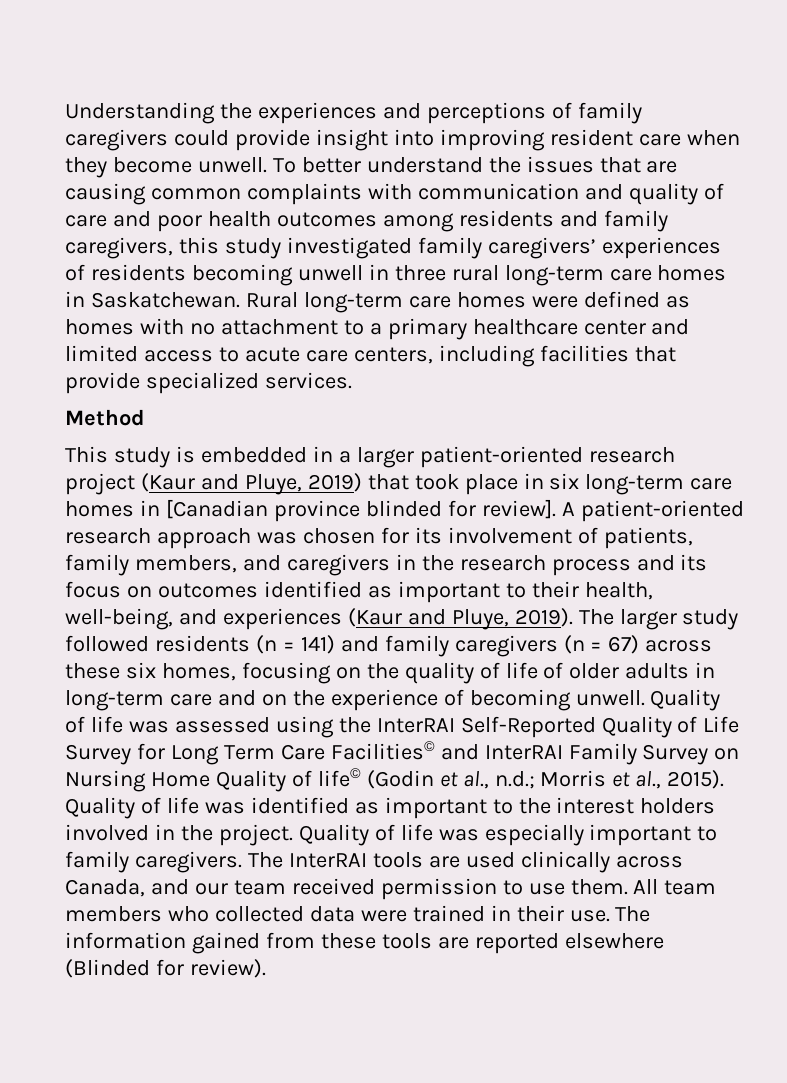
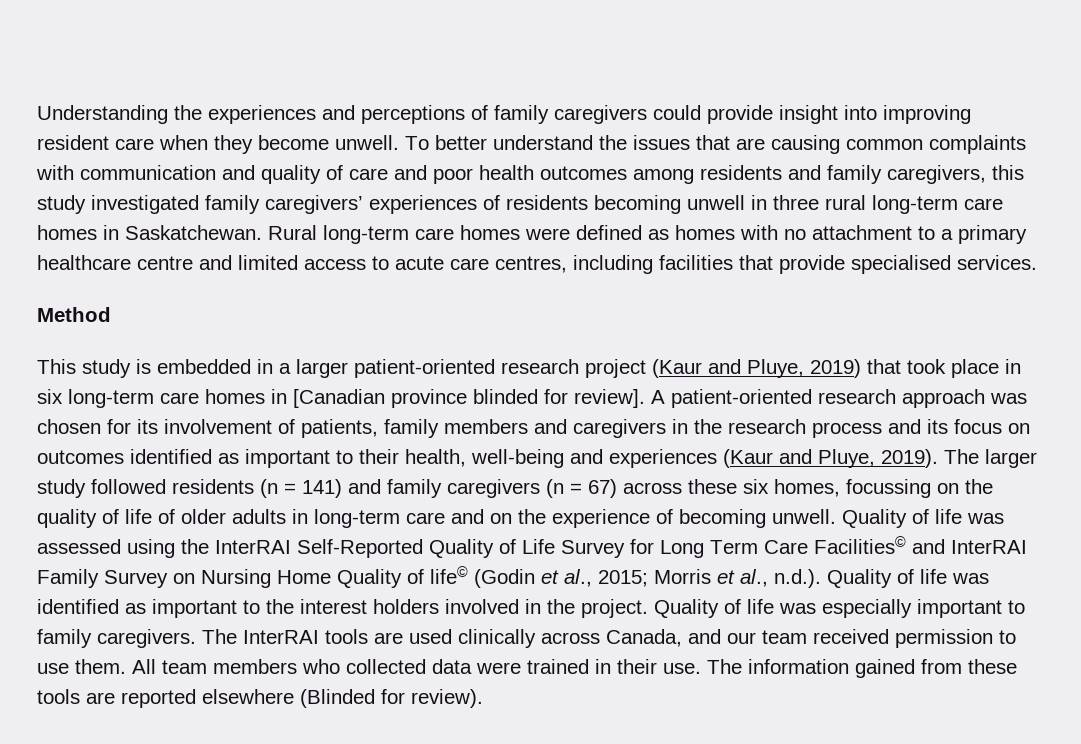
- Rural long-term care homes were defined as homes with no attachment to a primary healthcare center and limited access to acute care centers, including facilities that provide specialized services.
+ Rural long-term care homes were defined as homes with no attachment to a primary healthcare centre and limited access to acute care centres, including facilities that provide specialised services.
- A patient-oriented research approach was chosen for its involvement of patients, family members, and caregivers in the research process and its focus on outcomes identified as important to their health, well-being, and experiences (Kaur and Pluye, 2019).
+ A patient-oriented research approach was chosen for its involvement of patients, family members and caregivers in the research process and its focus on outcomes identified as important to their health, well-being and experiences (Kaur and Pluye, 2019).
- The larger study followed residents (n = 141) and family caregivers (n = 67) across these six homes, focusing on the quality of life of older adults in long-term care and on the experience of becoming unwell.
+ The larger study followed residents (n = 141) and family caregivers (n = 67) across these six homes, focussing on the quality of life of older adults in long-term care and on the experience of becoming unwell.
- Quality of life was assessed using the InterRAI Self-Reported Quality of Life Survey for Long Term Care Facilities© and InterRAI Family Survey on Nursing Home Quality of life© (Godin et al., n.d.; Morris et al., 2015). Quality of life was identified as important to the interest holders involved in the project.
+ Quality of life was assessed using the InterRAI Self-Reported Quality of Life Survey for Long Term Care Facilities© and InterRAI Family Survey on Nursing Home Quality of life© (Godin et al., 2015; Morris et al., n.d.). Quality of life was identified as important to the interest holders involved in the project.

